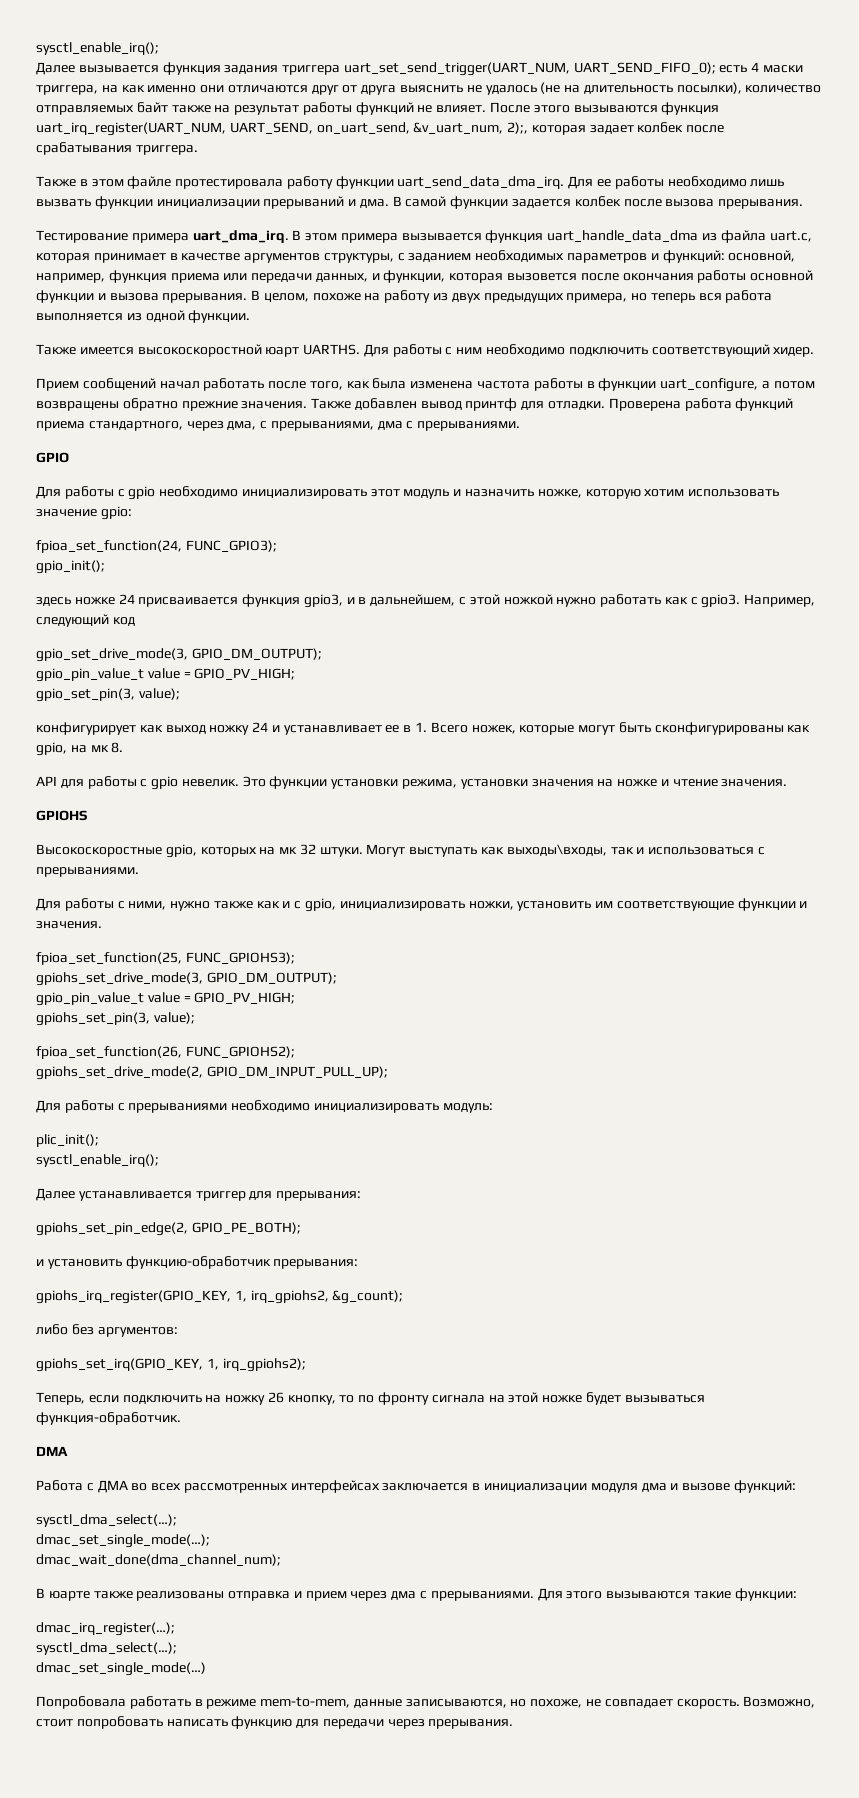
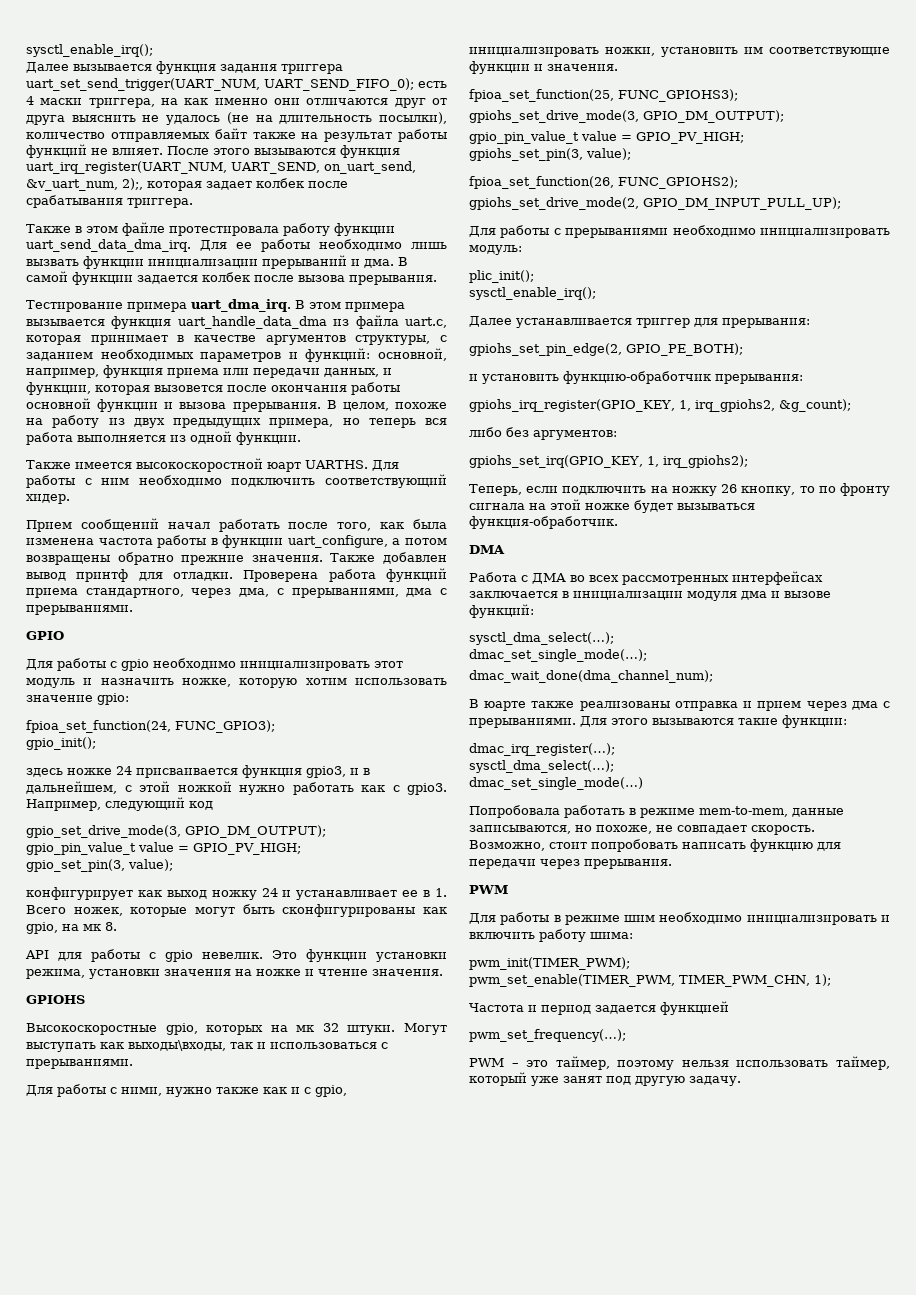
  Возможно, стоит попробовать написать функцию для передачи через прерывания.
+ PWM
+ Для работы в режиме шим необходимо инициализировать и включить работу шима:
+ pwm_init(TIMER_PWM);
+ pwm_set_enable(TIMER_PWM, TIMER_PWM_CHN, 1);
+ Частота и период задается функцией
+ pwm_set_frequency(…);
+ PWM – это таймер, поэтому нельзя использовать таймер, который уже занят под другую задачу.

